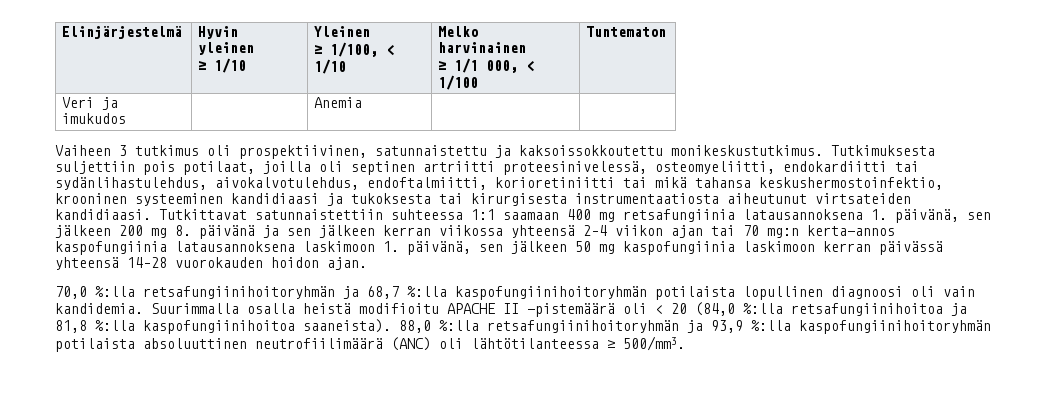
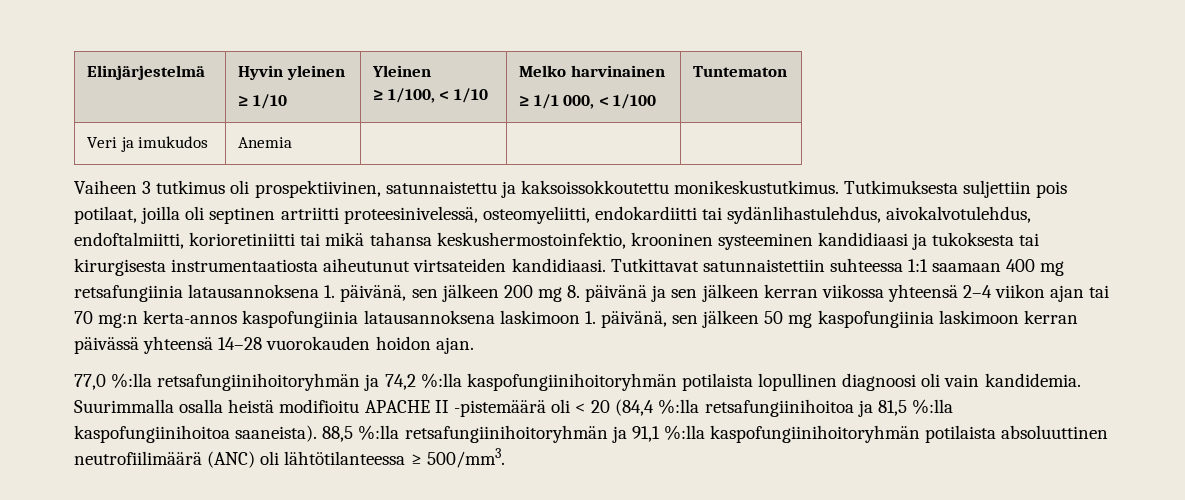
- Veri ja imukudos | | Anemia | |
+ Veri ja imukudos | Anemia | | |
- 70,0 %:lla retsafungiinihoitoryhmän ja 68,7 %:lla kaspofungiinihoitoryhmän potilaista lopullinen diagnoosi oli vain kandidemia.
+ 77,0 %:lla retsafungiinihoitoryhmän ja 74,2 %:lla kaspofungiinihoitoryhmän potilaista lopullinen diagnoosi oli vain kandidemia.
- Suurimmalla osalla heistä modifioitu APACHE II -pistemäärä oli < 20 (84,0 %:lla retsafungiinihoitoa ja 81,8 %:lla kaspofungiinihoitoa saaneista).
+ Suurimmalla osalla heistä modifioitu APACHE II -pistemäärä oli < 20 (84,4 %:lla retsafungiinihoitoa ja 81,5 %:lla kaspofungiinihoitoa saaneista).
- 88,0 %:lla retsafungiinihoitoryhmän ja 93,9 %:lla kaspofungiinihoitoryhmän potilaista absoluuttinen neutrofiilimäärä (ANC) oli lähtötilanteessa ≥ 500/mm3.
+ 88,5 %:lla retsafungiinihoitoryhmän ja 91,1 %:lla kaspofungiinihoitoryhmän potilaista absoluuttinen neutrofiilimäärä (ANC) oli lähtötilanteessa ≥ 500/mm3.

